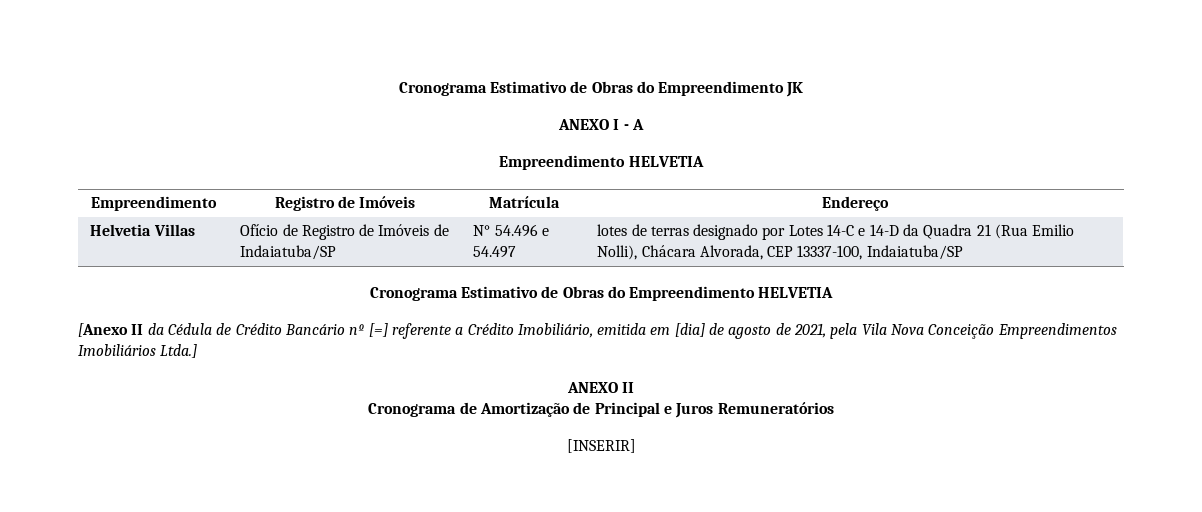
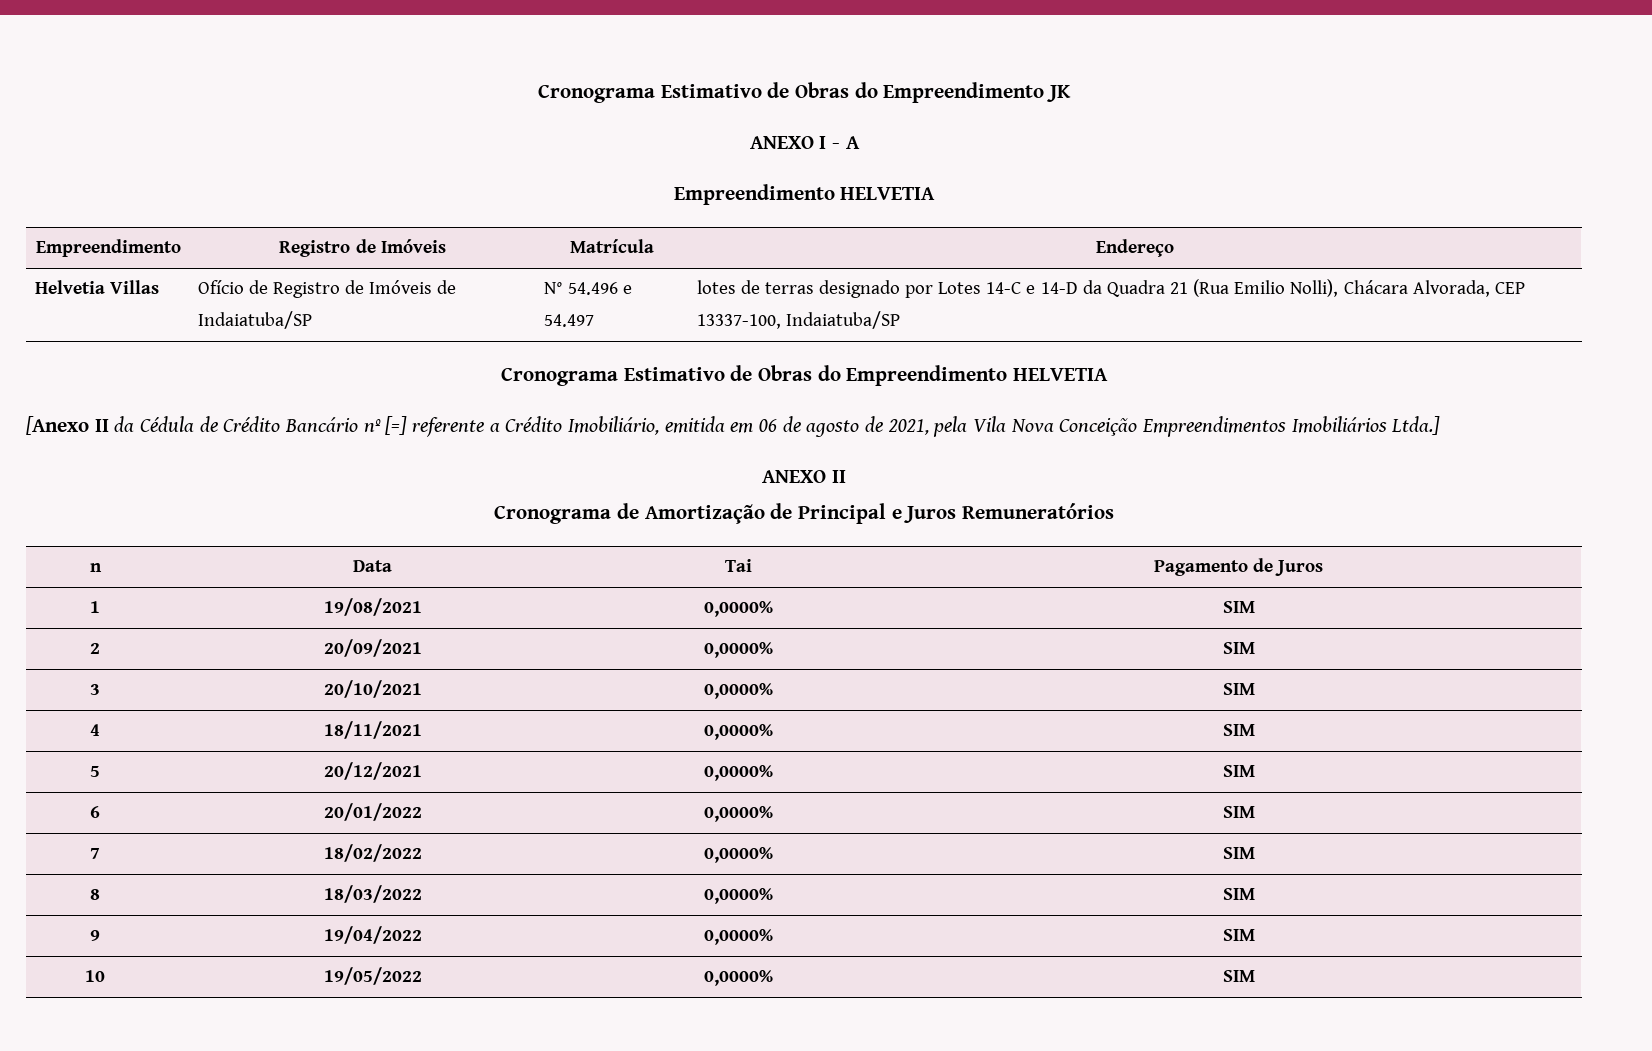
- [Anexo II da Cédula de Crédito Bancário nº [=] referente a Crédito Imobiliário, emitida em [dia] de agosto de 2021, pela Vila Nova Conceição Empreendimentos Imobiliários Ltda.]
+ [Anexo II da Cédula de Crédito Bancário nº [=] referente a Crédito Imobiliário, emitida em 06 de agosto de 2021, pela Vila Nova Conceição Empreendimentos Imobiliários Ltda.]
- [INSERIR]
+ n | Data | Tai | Pagamento de Juros
+ 1 | 19/08/2021 | 0,0000% | SIM
+ 2 | 20/09/2021 | 0,0000% | SIM
+ 3 | 20/10/2021 | 0,0000% | SIM
+ 4 | 18/11/2021 | 0,0000% | SIM
+ 5 | 20/12/2021 | 0,0000% | SIM
+ 6 | 20/01/2022 | 0,0000% | SIM
+ 7 | 18/02/2022 | 0,0000% | SIM
+ 8 | 18/03/2022 | 0,0000% | SIM
+ 9 | 19/04/2022 | 0,0000% | SIM
+ 10 | 19/05/2022 | 0,0000% | SIM

